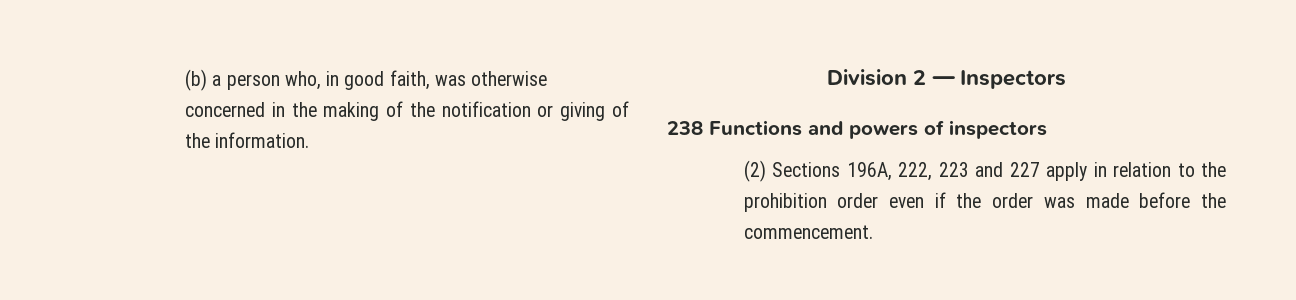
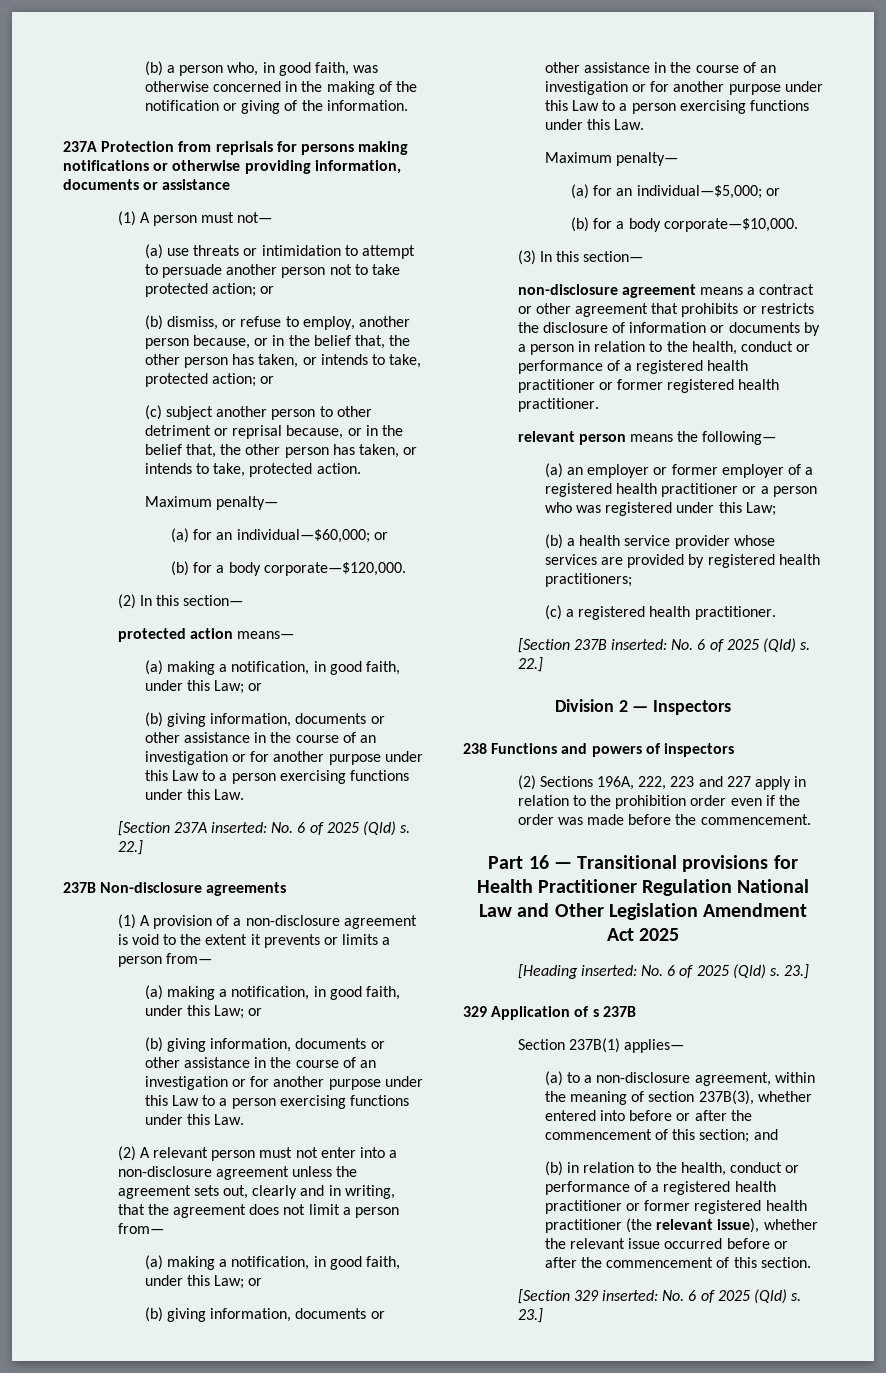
+ 237A Protection from reprisals for persons making notifications or otherwise providing information, documents or assistance
+ (1) A person must not—
+ (a) use threats or intimidation to attempt to persuade another person not to take protected action; or
+ (b) dismiss, or refuse to employ, another person because, or in the belief that, the other person has taken, or intends to take, protected action; or
+ (c) subject another person to other detriment or reprisal because, or in the belief that, the other person has taken, or intends to take, protected action.
+ Maximum penalty—
+ (a) for an individual—$60,000; or
+ (b) for a body corporate—$120,000.
+ (2) In this section—
+ protected action means—
+ (a) making a notification, in good faith, under this Law; or
+ (b) giving information, documents or other assistance in the course of an investigation or for another purpose under this Law to a person exercising functions under this Law.
+ [Section 237A inserted: No. 6 of 2025 (Qld) s. 22.]
+ 237B Non-disclosure agreements
+ (1) A provision of a non-disclosure agreement is void to the extent it prevents or limits a person from—
+ (a) making a notification, in good faith, under this Law; or
+ (b) giving information, documents or other assistance in the course of an investigation or for another purpose under this Law to a person exercising functions under this Law.
+ (2) A relevant person must not enter into a non-disclosure agreement unless the agreement sets out, clearly and in writing, that the agreement does not limit a person from—
+ (a) making a notification, in good faith, under this Law; or
+ (b) giving information, documents or other assistance in the course of an investigation or for another purpose under this Law to a person exercising functions under this Law.
+ Maximum penalty—
+ (a) for an individual—$5,000; or
+ (b) for a body corporate—$10,000.
+ (3) In this section—
+ non-disclosure agreement means a contract or other agreement that prohibits or restricts the disclosure of information or documents by a person in relation to the health, conduct or performance of a registered health practitioner or former registered health practitioner.
+ relevant person means the following—
+ (a) an employer or former employer of a registered health practitioner or a person who was registered under this Law;
+ (b) a health service provider whose services are provided by registered health practitioners;
+ (c) a registered health practitioner.
+ [Section 237B inserted: No. 6 of 2025 (Qld) s. 22.]
+ Part 16 — Transitional provisions for Health Practitioner Regulation National Law and Other Legislation Amendment Act 2025
+ [Heading inserted: No. 6 of 2025 (Qld) s. 23.]
+ 329 Application of s 237B
+ Section 237B(1) applies—
+ (a) to a non-disclosure agreement, within the meaning of section 237B(3), whether entered into before or after the commencement of this section; and
+ (b) in relation to the health, conduct or performance of a registered health practitioner or former registered health practitioner (the relevant issue), whether the relevant issue occurred before or after the commencement of this section.
+ [Section 329 inserted: No. 6 of 2025 (Qld) s. 23.]

